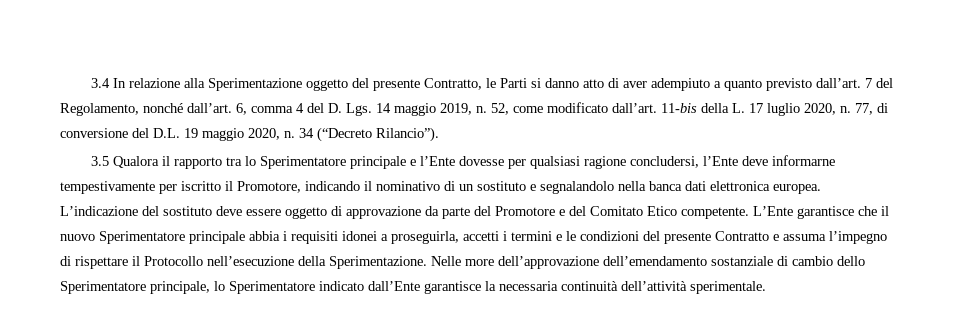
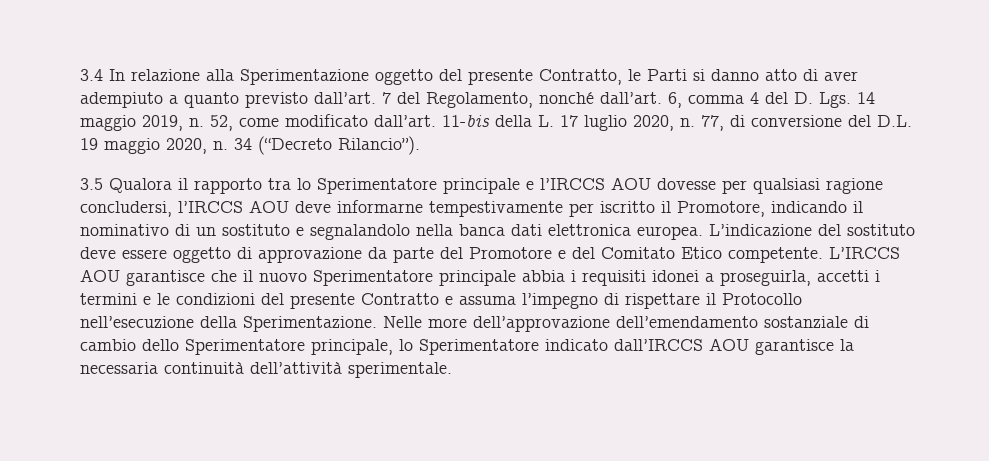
- 3.5 Qualora il rapporto tra lo Sperimentatore principale e l’Ente dovesse per qualsiasi ragione concludersi, l’Ente deve informarne tempestivamente per iscritto il Promotore, indicando il nominativo di un sostituto e segnalandolo nella banca dati elettronica europea.
+ 3.5 Qualora il rapporto tra lo Sperimentatore principale e l’IRCCS AOU dovesse per qualsiasi ragione concludersi, l’IRCCS AOU deve informarne tempestivamente per iscritto il Promotore, indicando il nominativo di un sostituto e segnalandolo nella banca dati elettronica europea.
- L’Ente garantisce che il nuovo Sperimentatore principale abbia i requisiti idonei a proseguirla, accetti i termini e le condizioni del presente Contratto e assuma l’impegno di rispettare il Protocollo nell’esecuzione della Sperimentazione.
+ L’IRCCS AOU garantisce che il nuovo Sperimentatore principale abbia i requisiti idonei a proseguirla, accetti i termini e le condizioni del presente Contratto e assuma l’impegno di rispettare il Protocollo nell’esecuzione della Sperimentazione.
- Nelle more dell’approvazione dell’emendamento sostanziale di cambio dello Sperimentatore principale, lo Sperimentatore indicato dall’Ente garantisce la necessaria continuità dell’attività sperimentale.
+ Nelle more dell’approvazione dell’emendamento sostanziale di cambio dello Sperimentatore principale, lo Sperimentatore indicato dall’IRCCS AOU garantisce la necessaria continuità dell’attività sperimentale.

